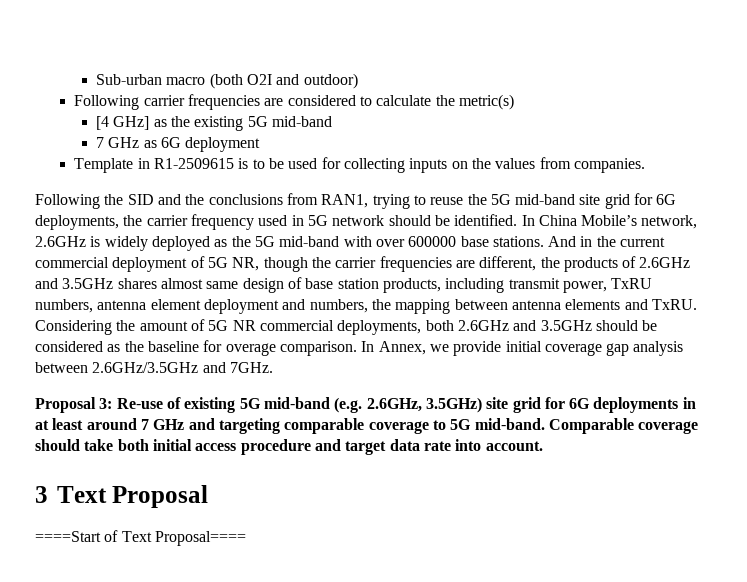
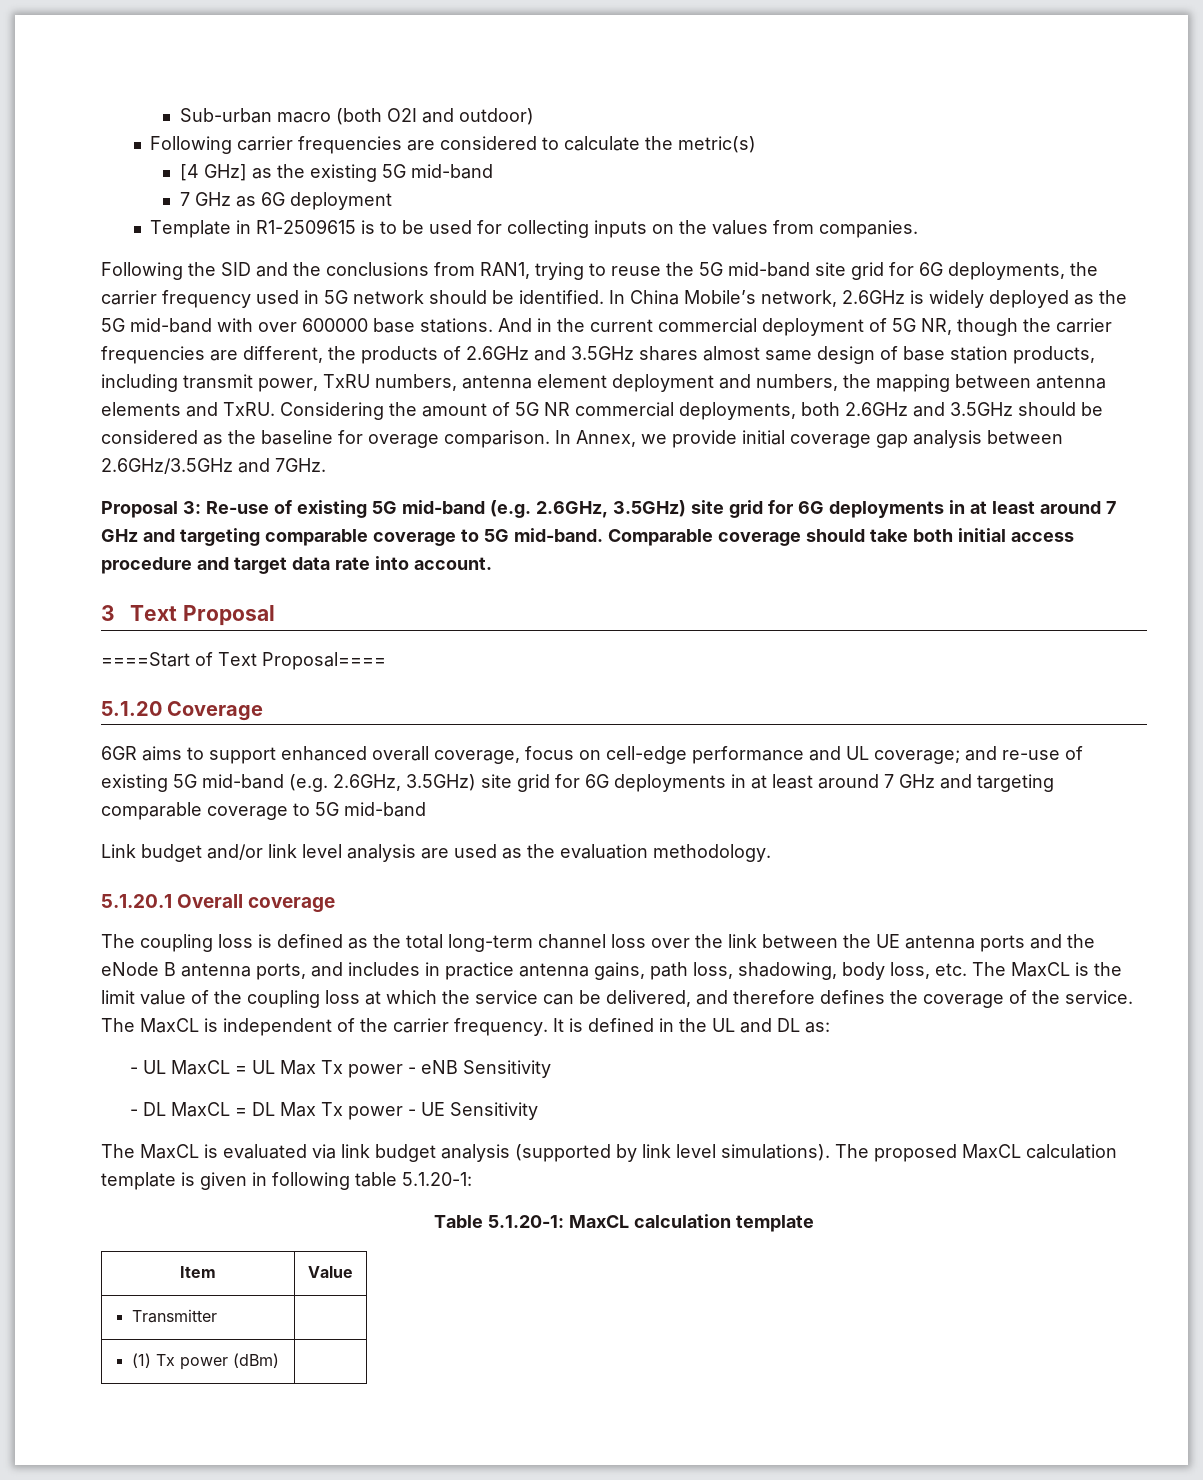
+ 5.1.20 Coverage
+ 6GR aims to support enhanced overall coverage, focus on cell-edge performance and UL coverage; and re-use of existing 5G mid-band (e.g. 2.6GHz, 3.5GHz) site grid for 6G deployments in at least around 7 GHz and targeting comparable coverage to 5G mid-band
+ Link budget and/or link level analysis are used as the evaluation methodology.
+ 5.1.20.1 Overall coverage
+ The coupling loss is defined as the total long-term channel loss over the link between the UE antenna ports and the eNode B antenna ports, and includes in practice antenna gains, path loss, shadowing, body loss, etc. The MaxCL is the limit value of the coupling loss at which the service can be delivered, and therefore defines the coverage of the service. The MaxCL is independent of the carrier frequency. It is defined in the UL and DL as:
+ - UL MaxCL = UL Max Tx power - eNB Sensitivity
+ - DL MaxCL = DL Max Tx power - UE Sensitivity
+ The MaxCL is evaluated via link budget analysis (supported by link level simulations). The proposed MaxCL calculation template is given in following table 5.1.20-1:
+ Table 5.1.20-1: MaxCL calculation template
+ Item | Value
+ Transmitter |
+ (1) Tx power (dBm) |

